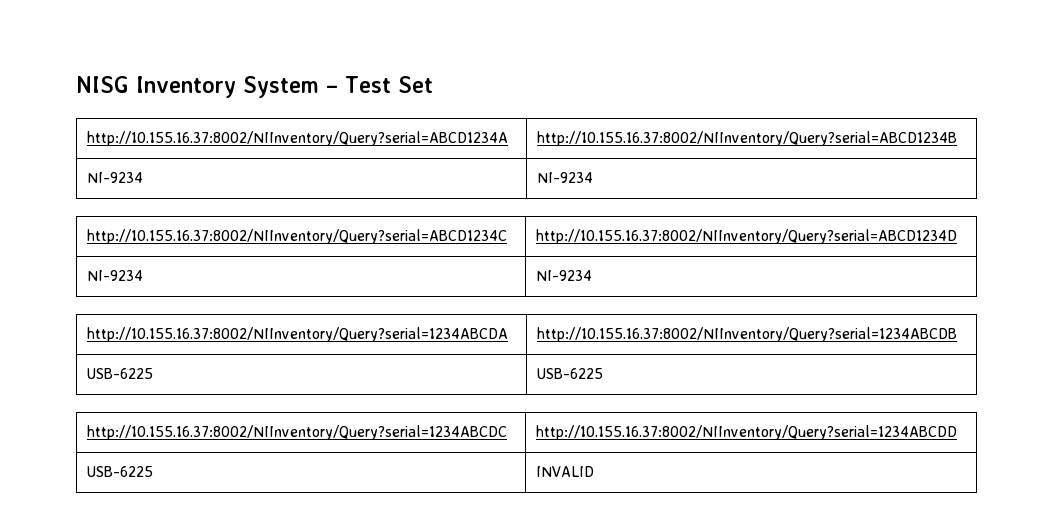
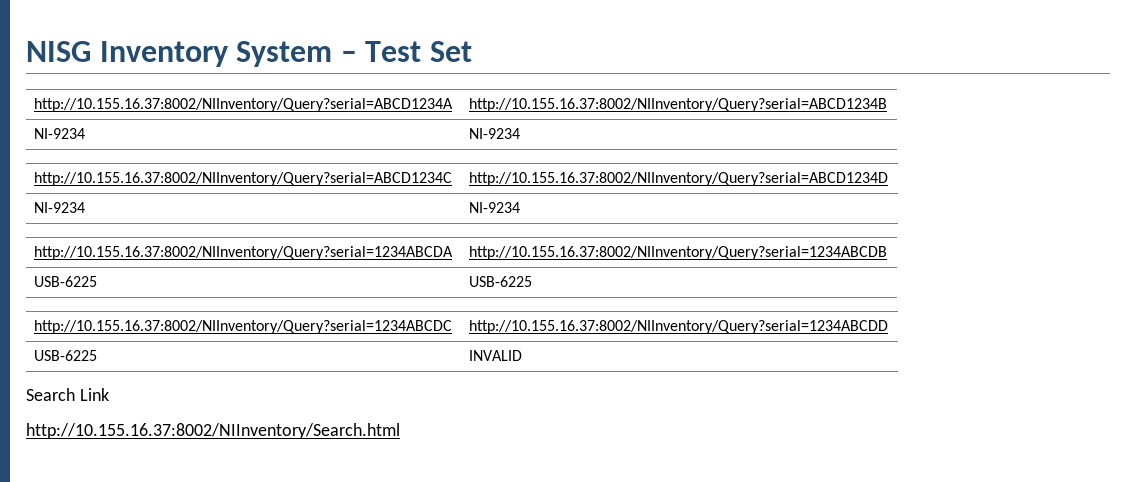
+ Search Link
+ http://10.155.16.37:8002/NIInventory/Search.html

